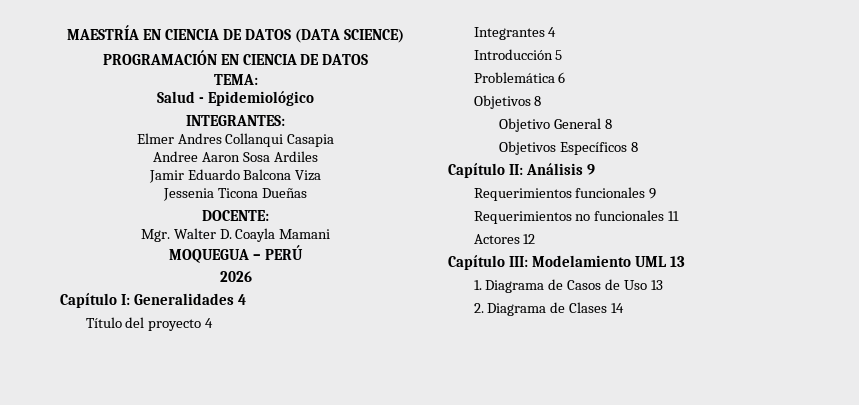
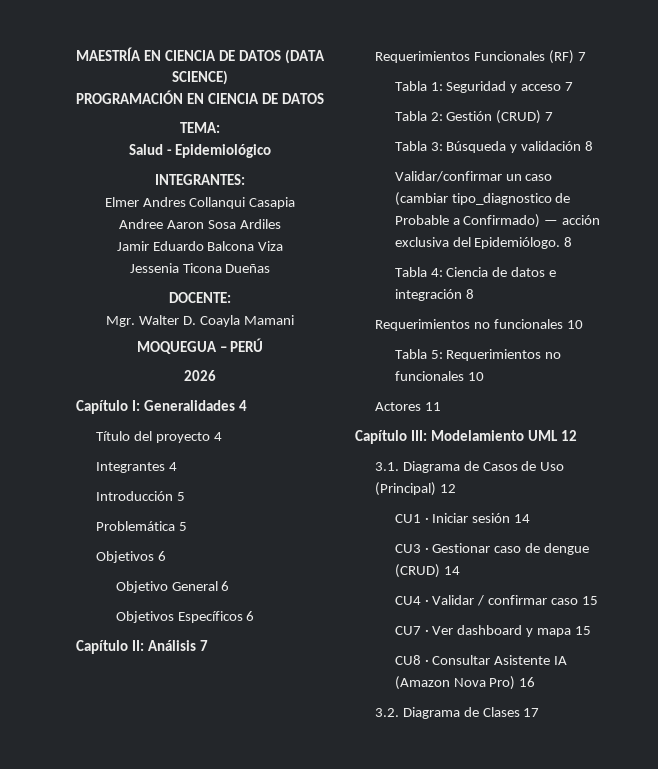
- Problemática 6
- Objetivos 8
- Objetivo General 8
+ Problemática 5
+ Objetivos 6
+ Objetivo General 6
- Objetivos Específicos 8
+ Objetivos Específicos 6
- Capítulo II: Análisis 9
- Requerimientos funcionales 9
- Requerimientos no funcionales 11
+ Capítulo II: Análisis 7
+ Requerimientos Funcionales (RF) 7
+ Tabla 1: Seguridad y acceso 7
+ Tabla 2: Gestión (CRUD) 7
+ Tabla 3: Búsqueda y validación 8
+ Validar/confirmar un caso (cambiar tipo_diagnostico de Probable a Confirmado) — acción exclusiva del Epidemiólogo. 8
+ Tabla 4: Ciencia de datos e integración 8
+ Requerimientos no funcionales 10
+ Tabla 5: Requerimientos no funcionales 10
- Actores 12
+ Actores 11
- Capítulo III: Modelamiento UML 13
- 1. Diagrama de Casos de Uso 13
- 2. Diagrama de Clases 14
+ Capítulo III: Modelamiento UML 12
+ 3.1. Diagrama de Casos de Uso (Principal) 12
+ CU1 · Iniciar sesión 14
+ CU3 · Gestionar caso de dengue (CRUD) 14
+ CU4 · Validar / confirmar caso 15
+ CU7 · Ver dashboard y mapa 15
+ CU8 · Consultar Asistente IA (Amazon Nova Pro) 16
+ 3.2. Diagrama de Clases 17

